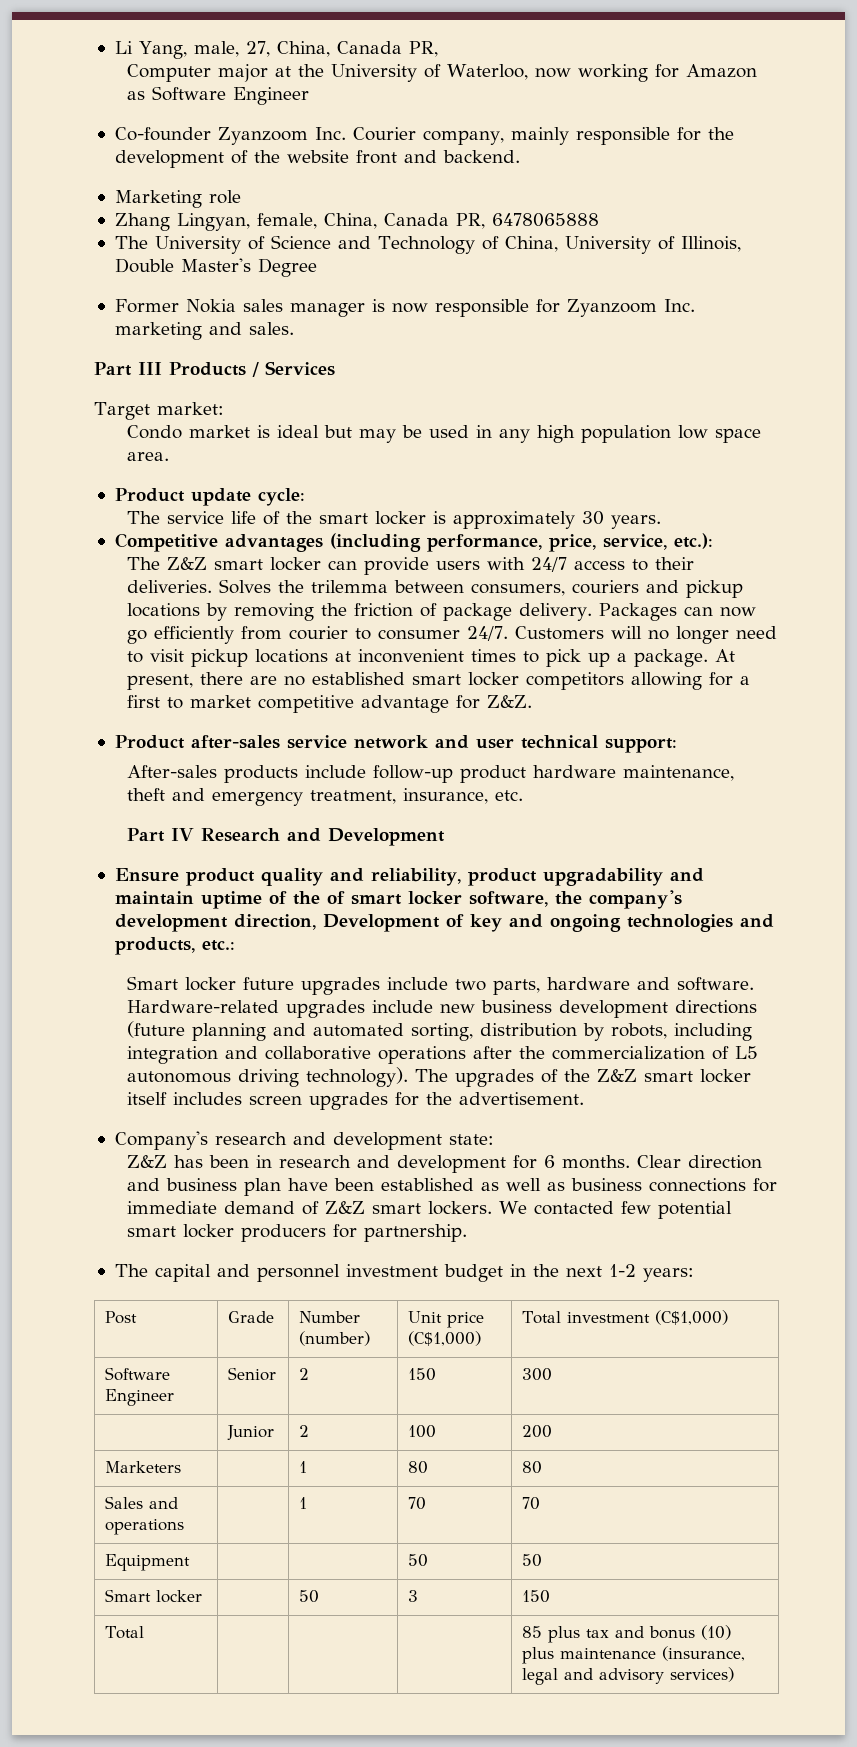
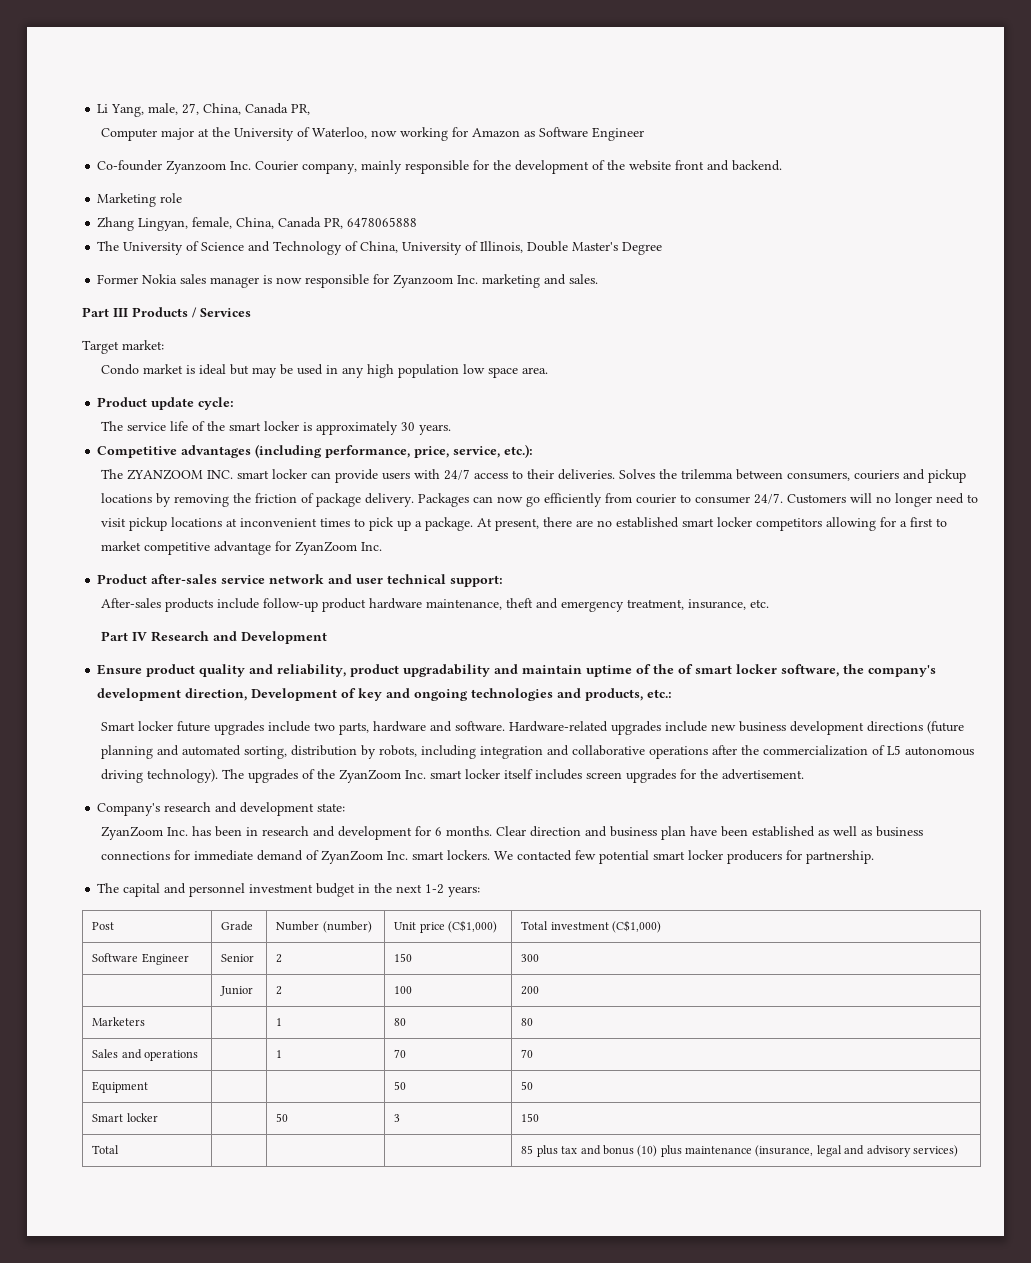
- The Z&Z smart locker can provide users with 24/7 access to their deliveries.
+ The ZYANZOOM INC. smart locker can provide users with 24/7 access to their deliveries.
- At present, there are no established smart locker competitors allowing for a first to market competitive advantage for Z&Z.
+ At present, there are no established smart locker competitors allowing for a first to market competitive advantage for ZyanZoom Inc.
- The upgrades of the Z&Z smart locker itself includes screen upgrades for the advertisement.
+ The upgrades of the ZyanZoom Inc. smart locker itself includes screen upgrades for the advertisement.
- Z&Z has been in research and development for 6 months.
+ ZyanZoom Inc. has been in research and development for 6 months.
- Clear direction and business plan have been established as well as business connections for immediate demand of Z&Z smart lockers.
+ Clear direction and business plan have been established as well as business connections for immediate demand of ZyanZoom Inc. smart lockers.

